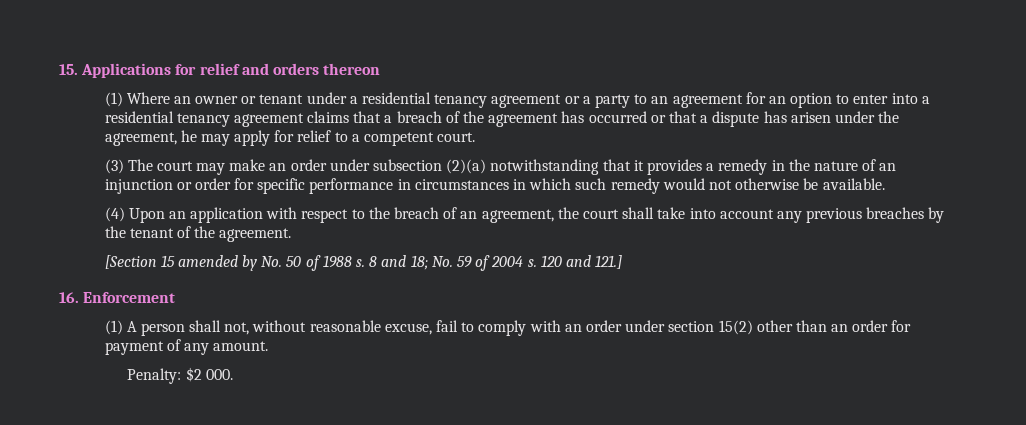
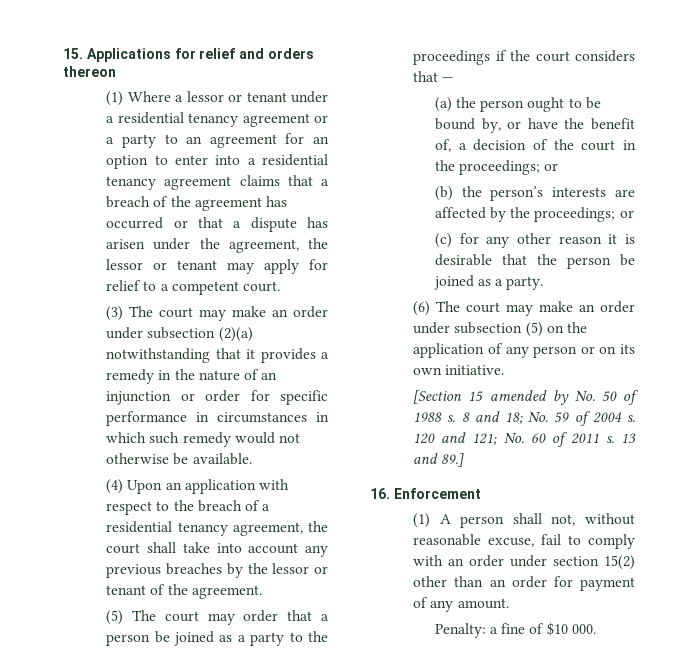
- (1) Where an owner or tenant under a residential tenancy agreement or a party to an agreement for an option to enter into a residential tenancy agreement claims that a breach of the agreement has occurred or that a dispute has arisen under the agreement, he may apply for relief to a competent court.
+ (1) Where a lessor or tenant under a residential tenancy agreement or a party to an agreement for an option to enter into a residential tenancy agreement claims that a breach of the agreement has occurred or that a dispute has arisen under the agreement, the lessor or tenant may apply for relief to a competent court.
- (4) Upon an application with respect to the breach of an agreement, the court shall take into account any previous breaches by the tenant of the agreement.
+ (4) Upon an application with respect to the breach of a residential tenancy agreement, the court shall take into account any previous breaches by the lessor or tenant of the agreement.
+ (5) The court may order that a person be joined as a party to the proceedings if the court considers that —
+ (a) the person ought to be bound by, or have the benefit of, a decision of the court in the proceedings; or
+ (b) the person’s interests are affected by the proceedings; or
+ (c) for any other reason it is desirable that the person be joined as a party.
+ (6) The court may make an order under subsection (5) on the application of any person or on its own initiative.
- 120 and 121.]
+ 120 and 121; No. 60 of 2011 s. 13 and 89.]
- Penalty: $2 000.
+ Penalty: a fine of $10 000.

